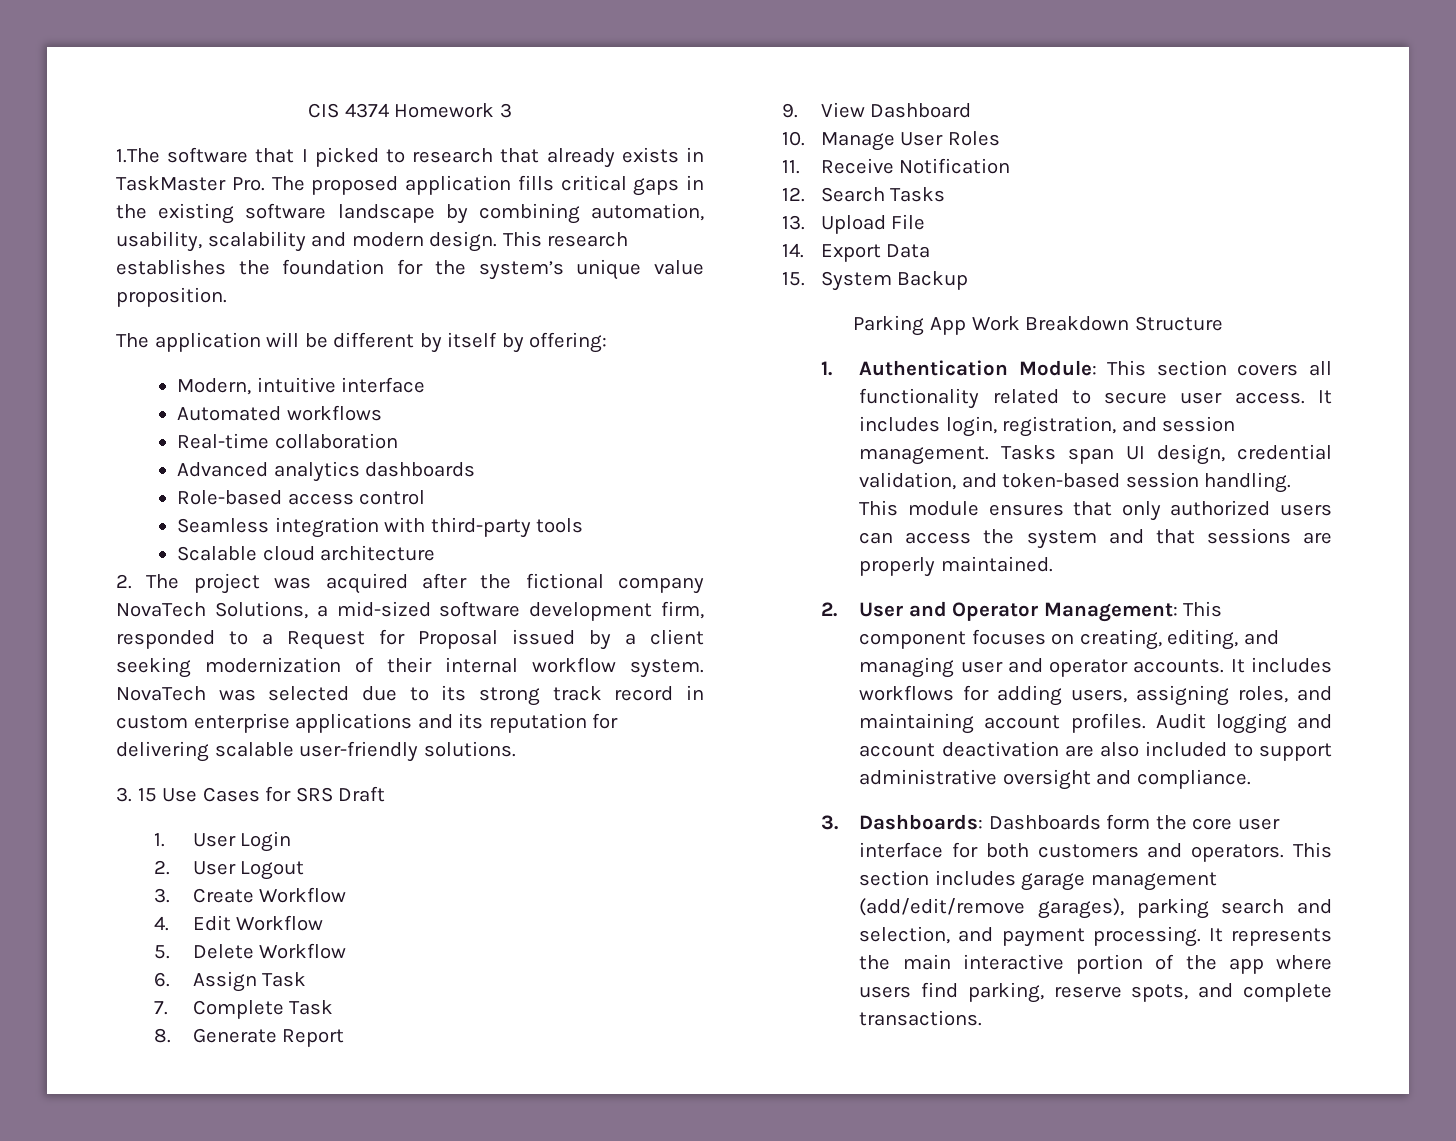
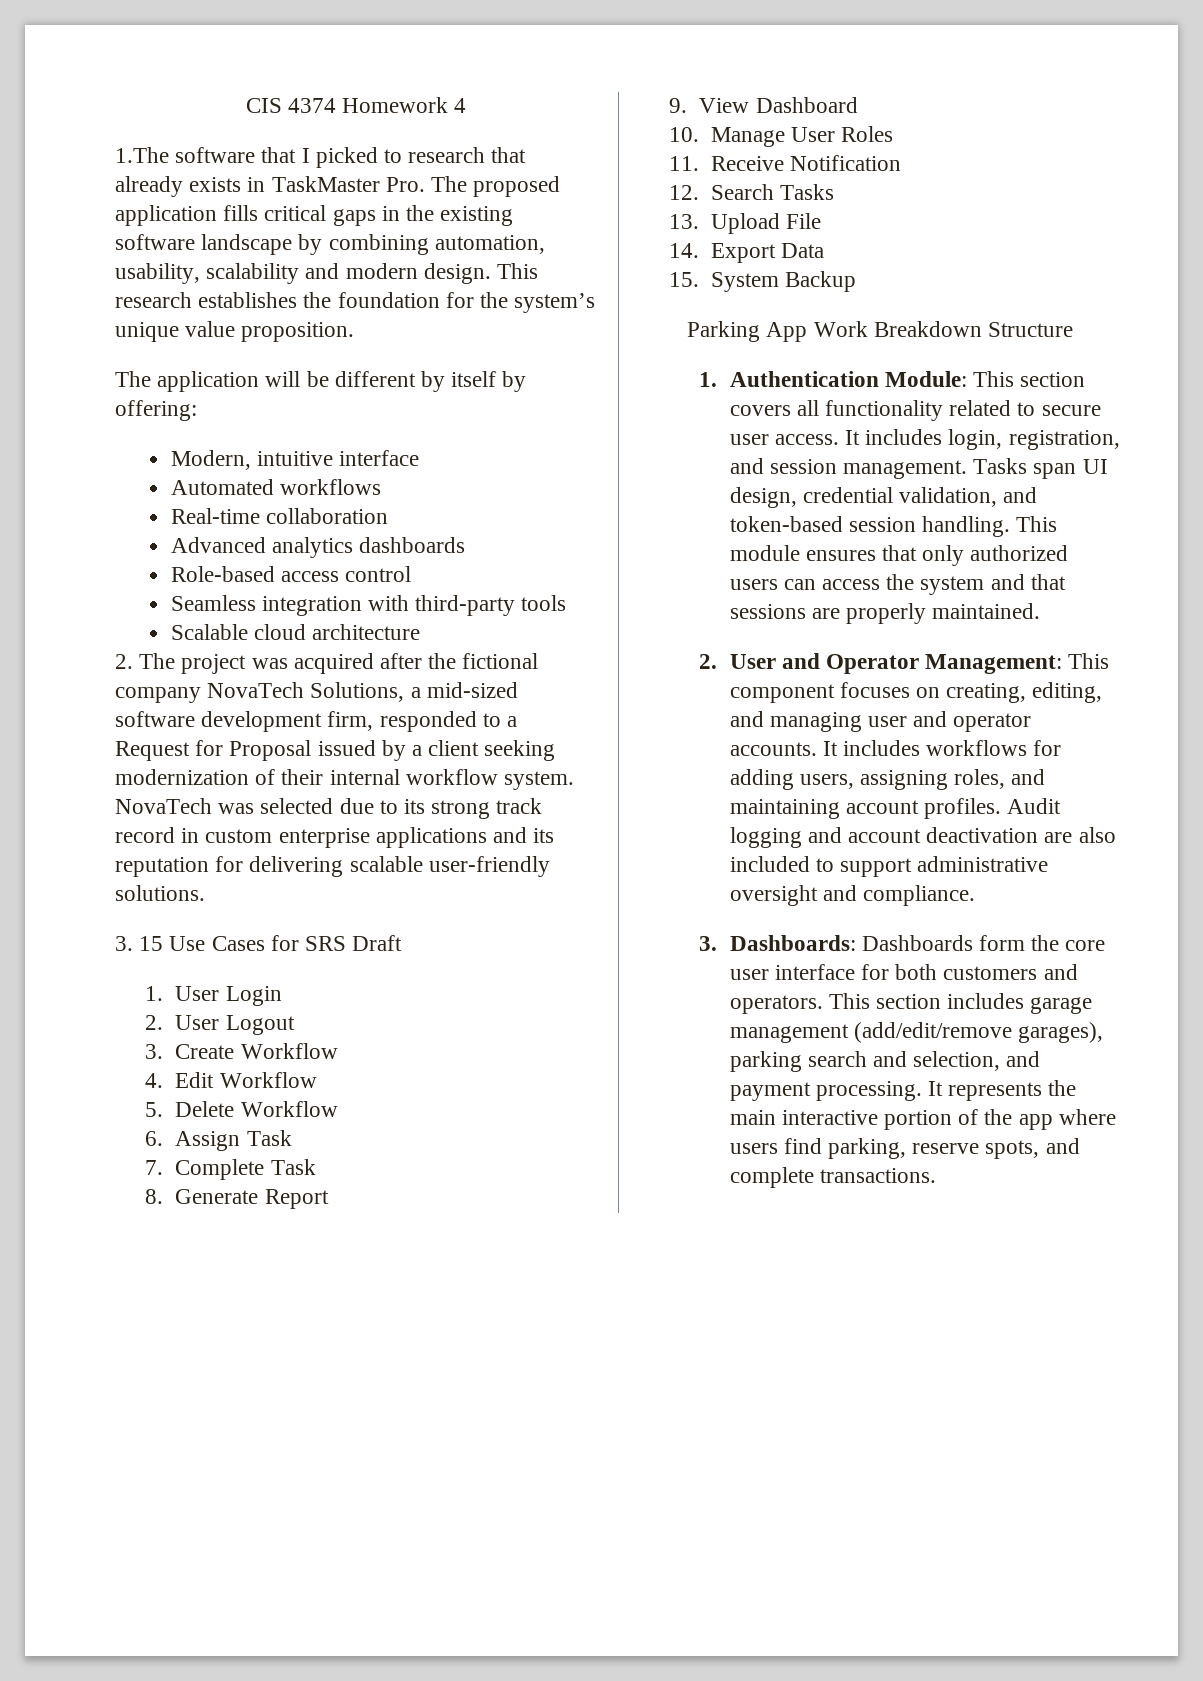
- CIS 4374 Homework 3
+ CIS 4374 Homework 4

